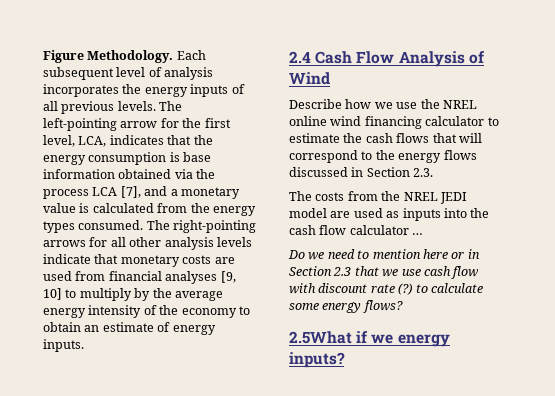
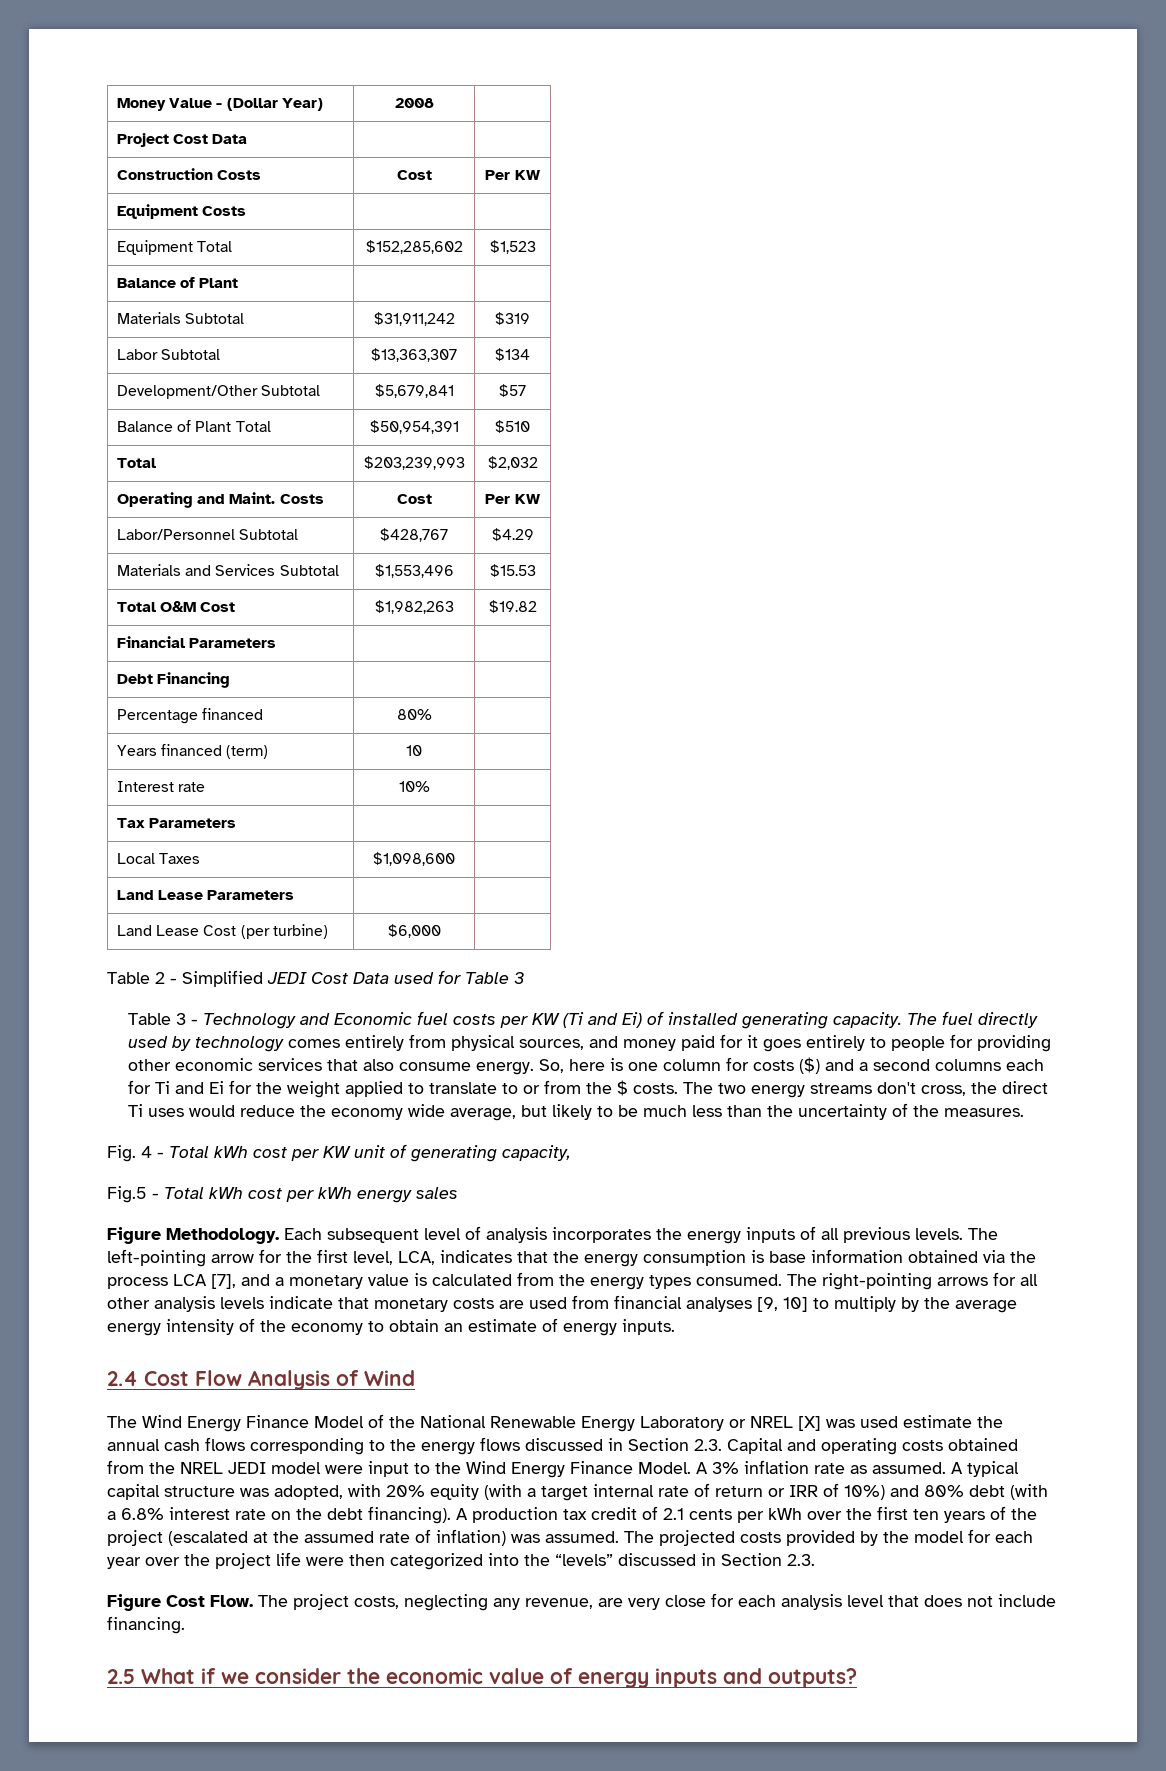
+ Money Value - (Dollar Year) | 2008 |
+ Project Cost Data | |
+ Construction Costs | Cost | Per KW
+ Equipment Costs | |
+ Equipment Total | $152,285,602 | $1,523
+ Balance of Plant | |
+ Materials Subtotal | $31,911,242 | $319
+ Labor Subtotal | $13,363,307 | $134
+ Development/Other Subtotal | $5,679,841 | $57
+ Balance of Plant Total | $50,954,391 | $510
+ Total | $203,239,993 | $2,032
+ Operating and Maint. Costs | Cost | Per KW
+ Labor/Personnel Subtotal | $428,767 | $4.29
+ Materials and Services Subtotal | $1,553,496 | $15.53
+ Total O&M Cost | $1,982,263 | $19.82
+ Financial Parameters | |
+ Debt Financing | |
+ Percentage financed | 80% |
+ Years financed (term) | 10 |
+ Interest rate | 10% |
+ Tax Parameters | |
+ Local Taxes | $1,098,600 |
+ Land Lease Parameters | |
+ Land Lease Cost (per turbine) | $6,000 |
+ Table 2 - Simplified JEDI Cost Data used for Table 3
+ Table 3 - Technology and Economic fuel costs per KW (Ti and Ei) of installed generating capacity. The fuel directly used by technology comes entirely from physical sources, and money paid for it goes entirely to people for providing other economic services that also consume energy. So, here is one column for costs ($) and a second columns each for Ti and Ei for the weight applied to translate to or from the $ costs. The two energy streams don't cross, the direct Ti uses would reduce the economy wide average, but likely to be much less than the uncertainty of the measures.
+ Fig. 4 - Total kWh cost per KW unit of generating capacity,
+ Fig.5 - Total kWh cost per kWh energy sales
- 2.4 Cash Flow Analysis of Wind
+ 2.4 Cost Flow Analysis of Wind
- Describe how we use the NREL online wind financing calculator to estimate the cash flows that will correspond to the energy flows discussed in Section 2.3.
- The costs from the NREL JEDI model are used as inputs into the cash flow calculator …
- Do we need to mention here or in Section 2.3 that we use cash flow with discount rate (?) to calculate some energy flows?
- 2.5What if we energy inputs?
+ The Wind Energy Finance Model of the National Renewable Energy Laboratory or NREL [X] was used estimate the annual cash flows corresponding to the energy flows discussed in Section 2.3. Capital and operating costs obtained from the NREL JEDI model were input to the Wind Energy Finance Model. A 3% inflation rate as assumed. A typical capital structure was adopted, with 20% equity (with a target internal rate of return or IRR of 10%) and 80% debt (with a 6.8% interest rate on the debt financing). A production tax credit of 2.1 cents per kWh over the first ten years of the project (escalated at the assumed rate of inflation) was assumed. The projected costs provided by the model for each year over the project life were then categorized into the “levels” discussed in Section 2.3.
+ Figure Cost Flow. The project costs, neglecting any revenue, are very close for each analysis level that does not include financing.
+ 2.5 What if we consider the economic value of energy inputs and outputs?

